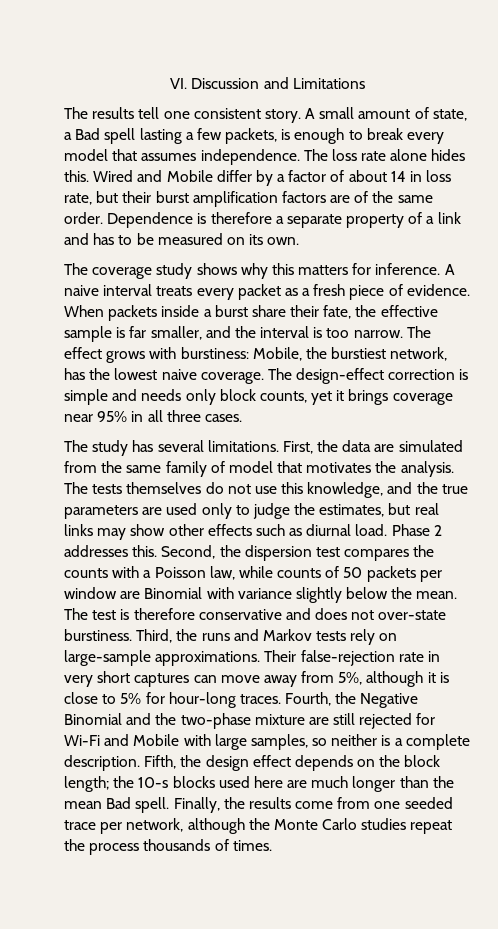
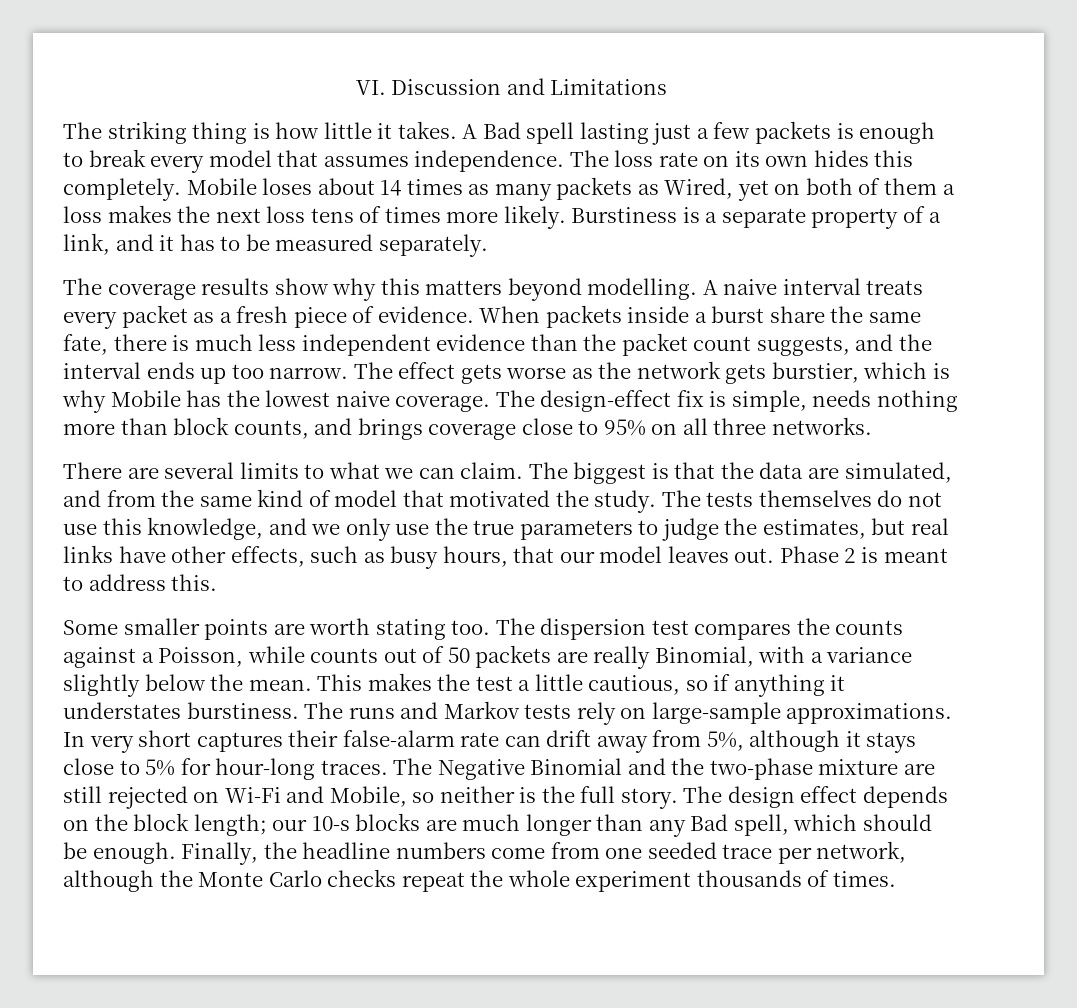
- The results tell one consistent story. A small amount of state, a Bad spell lasting a few packets, is enough to break every model that assumes independence.
+ The striking thing is how little it takes. A Bad spell lasting just a few packets is enough to break every model that assumes independence.
- The loss rate alone hides this. Wired and Mobile differ by a factor of about 14 in loss rate, but their burst amplification factors are of the same order. Dependence is therefore a separate property of a link and has to be measured on its own.
+ The loss rate on its own hides this completely. Mobile loses about 14 times as many packets as Wired, yet on both of them a loss makes the next loss tens of times more likely. Burstiness is a separate property of a link, and it has to be measured separately.
- The coverage study shows why this matters for inference.
+ The coverage results show why this matters beyond modelling.
- When packets inside a burst share their fate, the effective sample is far smaller, and the interval is too narrow.
+ When packets inside a burst share the same fate, there is much less independent evidence than the packet count suggests, and the interval ends up too narrow.
- The effect grows with burstiness: Mobile, the burstiest network, has the lowest naive coverage.
+ The effect gets worse as the network gets burstier, which is why Mobile has the lowest naive coverage.
- The design-effect correction is simple and needs only block counts, yet it brings coverage near 95% in all three cases.
- The study has several limitations. First, the data are simulated from the same family of model that motivates the analysis.
+ The design-effect fix is simple, needs nothing more than block counts, and brings coverage close to 95% on all three networks.
+ There are several limits to what we can claim. The biggest is that the data are simulated, and from the same kind of model that motivated the study.
- The tests themselves do not use this knowledge, and the true parameters are used only to judge the estimates, but real links may show other effects such as diurnal load. Phase 2 addresses this. Second, the dispersion test compares the counts with a Poisson law, while counts of 50 packets per window are Binomial with variance slightly below the mean.
+ The tests themselves do not use this knowledge, and we only use the true parameters to judge the estimates, but real links have other effects, such as busy hours, that our model leaves out. Phase 2 is meant to address this.
+ Some smaller points are worth stating too. The dispersion test compares the counts against a Poisson, while counts out of 50 packets are really Binomial, with a variance slightly below the mean.
- The test is therefore conservative and does not over-state burstiness. Third, the runs and Markov tests rely on large-sample approximations.
+ This makes the test a little cautious, so if anything it understates burstiness. The runs and Markov tests rely on large-sample approximations.
- Their false-rejection rate in very short captures can move away from 5%, although it is close to 5% for hour-long traces.
+ In very short captures their false-alarm rate can drift away from 5%, although it stays close to 5% for hour-long traces.
- Fourth, the Negative Binomial and the two-phase mixture are still rejected for Wi-Fi and Mobile with large samples, so neither is a complete description. Fifth, the design effect depends on the block length; the 10-s blocks used here are much longer than the mean Bad spell. Finally, the results come from one seeded trace per network, although the Monte Carlo studies repeat the process thousands of times.
+ The Negative Binomial and the two-phase mixture are still rejected on Wi-Fi and Mobile, so neither is the full story. The design effect depends on the block length; our 10-s blocks are much longer than any Bad spell, which should be enough. Finally, the headline numbers come from one seeded trace per network, although the Monte Carlo checks repeat the whole experiment thousands of times.

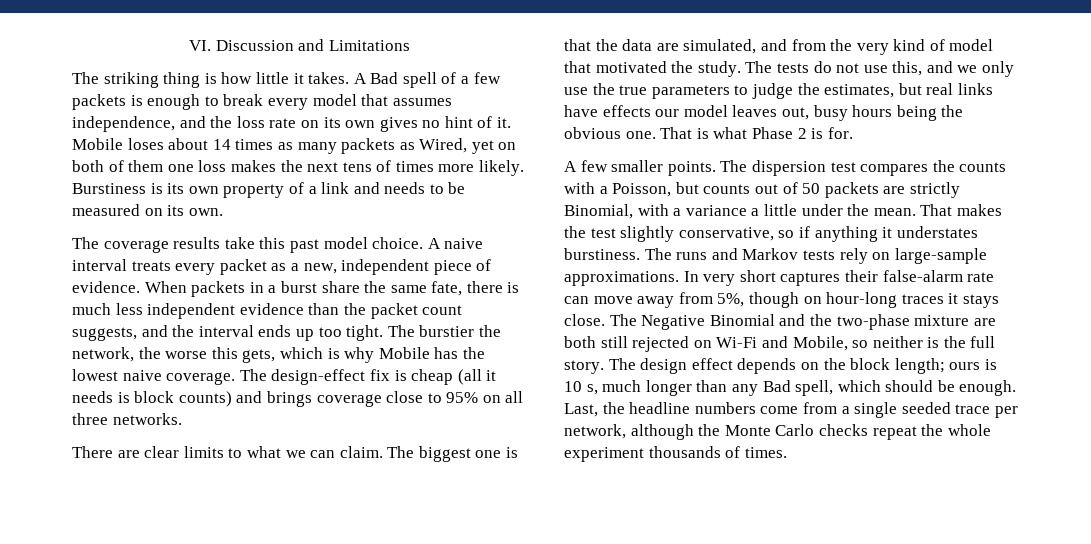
- A Bad spell lasting just a few packets is enough to break every model that assumes independence. The loss rate on its own hides this completely.
+ A Bad spell of a few packets is enough to break every model that assumes independence, and the loss rate on its own gives no hint of it.
- Mobile loses about 14 times as many packets as Wired, yet on both of them a loss makes the next loss tens of times more likely.
+ Mobile loses about 14 times as many packets as Wired, yet on both of them one loss makes the next tens of times more likely.
- Burstiness is a separate property of a link, and it has to be measured separately.
- The coverage results show why this matters beyond modelling.
+ Burstiness is its own property of a link and needs to be measured on its own.
+ The coverage results take this past model choice.
- A naive interval treats every packet as a fresh piece of evidence.
+ A naive interval treats every packet as a new, independent piece of evidence.
- When packets inside a burst share the same fate, there is much less independent evidence than the packet count suggests, and the interval ends up too narrow. The effect gets worse as the network gets burstier, which is why Mobile has the lowest naive coverage.
+ When packets in a burst share the same fate, there is much less independent evidence than the packet count suggests, and the interval ends up too tight. The burstier the network, the worse this gets, which is why Mobile has the lowest naive coverage.
- The design-effect fix is simple, needs nothing more than block counts, and brings coverage close to 95% on all three networks.
+ The design-effect fix is cheap (all it needs is block counts) and brings coverage close to 95% on all three networks.
- There are several limits to what we can claim.
+ There are clear limits to what we can claim.
- The biggest is that the data are simulated, and from the same kind of model that motivated the study.
+ The biggest one is that the data are simulated, and from the very kind of model that motivated the study.
- The tests themselves do not use this knowledge, and we only use the true parameters to judge the estimates, but real links have other effects, such as busy hours, that our model leaves out. Phase 2 is meant to address this.
- Some smaller points are worth stating too.
+ The tests do not use this, and we only use the true parameters to judge the estimates, but real links have effects our model leaves out, busy hours being the obvious one. That is what Phase 2 is for.
+ A few smaller points.
- The dispersion test compares the counts against a Poisson, while counts out of 50 packets are really Binomial, with a variance slightly below the mean.
+ The dispersion test compares the counts with a Poisson, but counts out of 50 packets are strictly Binomial, with a variance a little under the mean.
- This makes the test a little cautious, so if anything it understates burstiness.
+ That makes the test slightly conservative, so if anything it understates burstiness.
- In very short captures their false-alarm rate can drift away from 5%, although it stays close to 5% for hour-long traces.
+ In very short captures their false-alarm rate can move away from 5%, though on hour-long traces it stays close.
- The Negative Binomial and the two-phase mixture are still rejected on Wi-Fi and Mobile, so neither is the full story.
+ The Negative Binomial and the two-phase mixture are both still rejected on Wi-Fi and Mobile, so neither is the full story.
- The design effect depends on the block length; our 10-s blocks are much longer than any Bad spell, which should be enough.
+ The design effect depends on the block length; ours is 10 s, much longer than any Bad spell, which should be enough.
- Finally, the headline numbers come from one seeded trace per network, although the Monte Carlo checks repeat the whole experiment thousands of times.
+ Last, the headline numbers come from a single seeded trace per network, although the Monte Carlo checks repeat the whole experiment thousands of times.

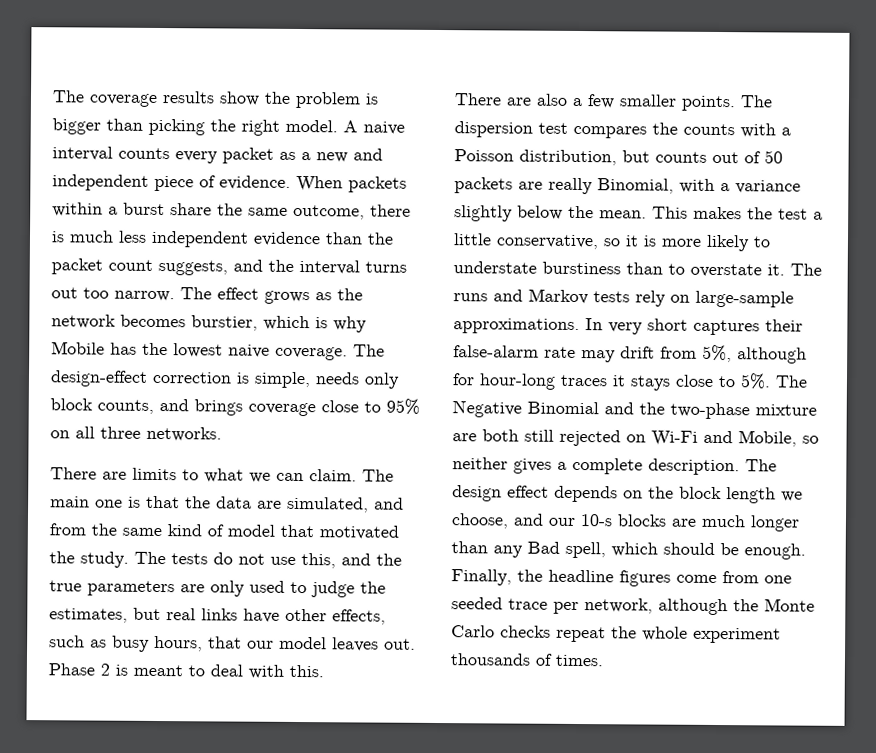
- VI. Discussion and Limitations
- The striking thing is how little it takes. A Bad spell of a few packets is enough to break every model that assumes independence, and the loss rate on its own gives no hint of it. Mobile loses about 14 times as many packets as Wired, yet on both of them one loss makes the next tens of times more likely. Burstiness is its own property of a link and needs to be measured on its own.
- The coverage results take this past model choice.
+ The coverage results show the problem is bigger than picking the right model.
- A naive interval treats every packet as a new, independent piece of evidence.
+ A naive interval counts every packet as a new and independent piece of evidence.
- When packets in a burst share the same fate, there is much less independent evidence than the packet count suggests, and the interval ends up too tight. The burstier the network, the worse this gets, which is why Mobile has the lowest naive coverage.
+ When packets within a burst share the same outcome, there is much less independent evidence than the packet count suggests, and the interval turns out too narrow. The effect grows as the network becomes burstier, which is why Mobile has the lowest naive coverage.
- The design-effect fix is cheap (all it needs is block counts) and brings coverage close to 95% on all three networks.
+ The design-effect correction is simple, needs only block counts, and brings coverage close to 95% on all three networks.
- There are clear limits to what we can claim.
+ There are limits to what we can claim.
- The biggest one is that the data are simulated, and from the very kind of model that motivated the study.
+ The main one is that the data are simulated, and from the same kind of model that motivated the study.
- The tests do not use this, and we only use the true parameters to judge the estimates, but real links have effects our model leaves out, busy hours being the obvious one. That is what Phase 2 is for.
- A few smaller points.
+ The tests do not use this, and the true parameters are only used to judge the estimates, but real links have other effects, such as busy hours, that our model leaves out. Phase 2 is meant to deal with this.
+ There are also a few smaller points.
- The dispersion test compares the counts with a Poisson, but counts out of 50 packets are strictly Binomial, with a variance a little under the mean.
+ The dispersion test compares the counts with a Poisson distribution, but counts out of 50 packets are really Binomial, with a variance slightly below the mean.
- That makes the test slightly conservative, so if anything it understates burstiness.
+ This makes the test a little conservative, so it is more likely to understate burstiness than to overstate it.
- In very short captures their false-alarm rate can move away from 5%, though on hour-long traces it stays close.
+ In very short captures their false-alarm rate may drift from 5%, although for hour-long traces it stays close to 5%.
- The Negative Binomial and the two-phase mixture are both still rejected on Wi-Fi and Mobile, so neither is the full story.
+ The Negative Binomial and the two-phase mixture are both still rejected on Wi-Fi and Mobile, so neither gives a complete description.
- The design effect depends on the block length; ours is 10 s, much longer than any Bad spell, which should be enough.
+ The design effect depends on the block length we choose, and our 10-s blocks are much longer than any Bad spell, which should be enough.
- Last, the headline numbers come from a single seeded trace per network, although the Monte Carlo checks repeat the whole experiment thousands of times.
+ Finally, the headline figures come from one seeded trace per network, although the Monte Carlo checks repeat the whole experiment thousands of times.

